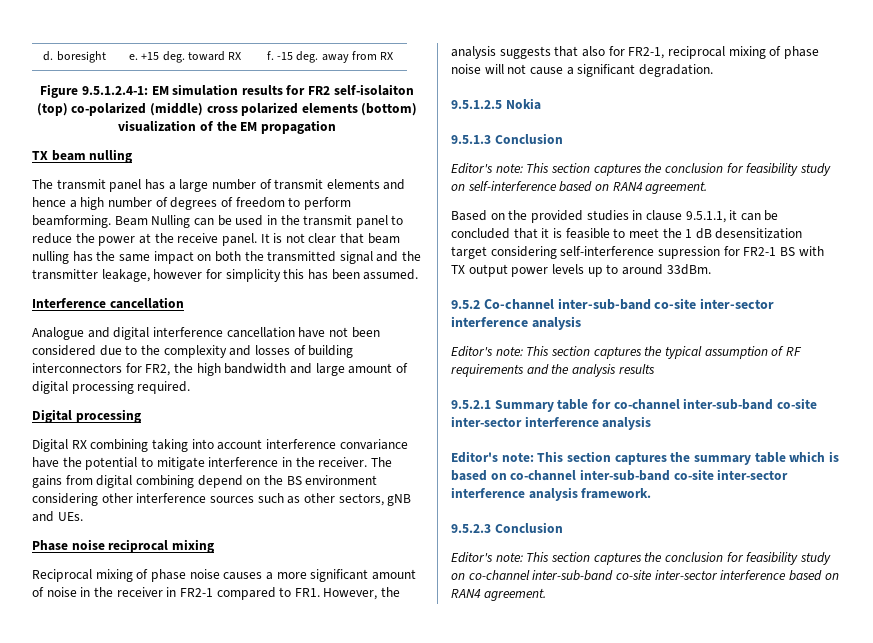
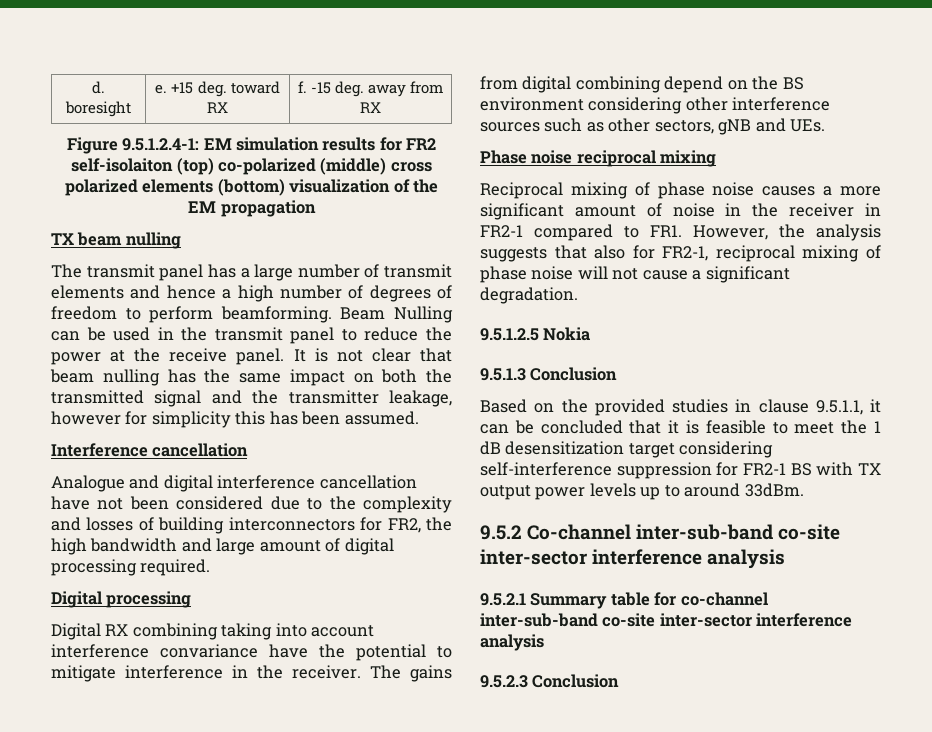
- Editor's note: This section captures the conclusion for feasibility study on self-interference based on RAN4 agreement.
- Based on the provided studies in clause 9.5.1.1, it can be concluded that it is feasible to meet the 1 dB desensitization target considering self-interference supression for FR2-1 BS with TX output power levels up to around 33dBm.
+ Based on the provided studies in clause 9.5.1.1, it can be concluded that it is feasible to meet the 1 dB desensitization target considering self-interference suppression for FR2-1 BS with TX output power levels up to around 33dBm.
- Editor's note: This section captures the typical assumption of RF requirements and the analysis results
- Editor's note: This section captures the summary table which is based on co-channel inter-sub-band co-site inter-sector interference analysis framework.
  9.5.2.3 Conclusion
- Editor's note: This section captures the conclusion for feasibility study on co-channel inter-sub-band co-site inter-sector interference based on RAN4 agreement.

